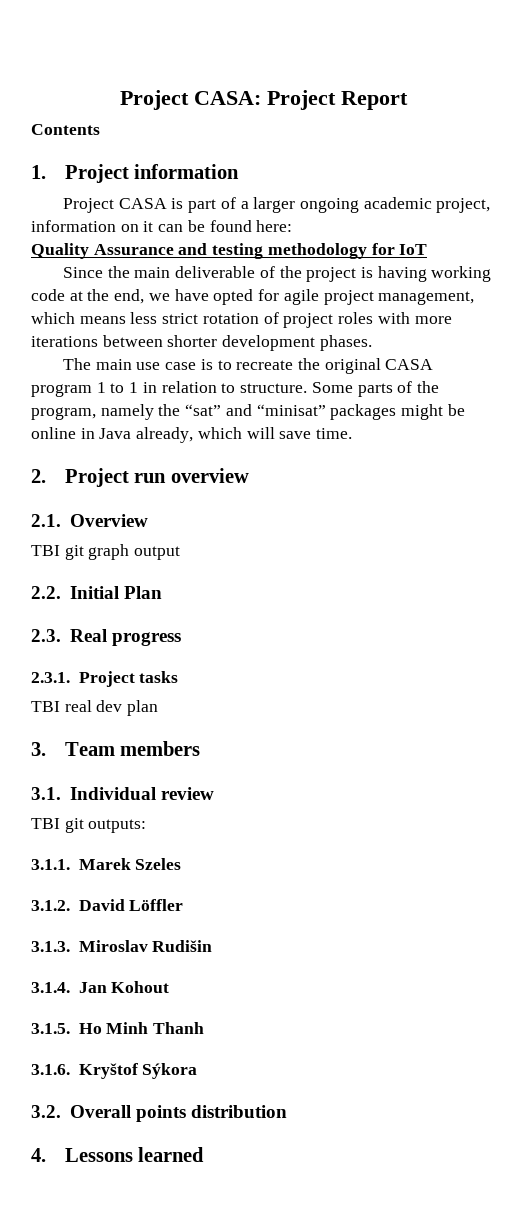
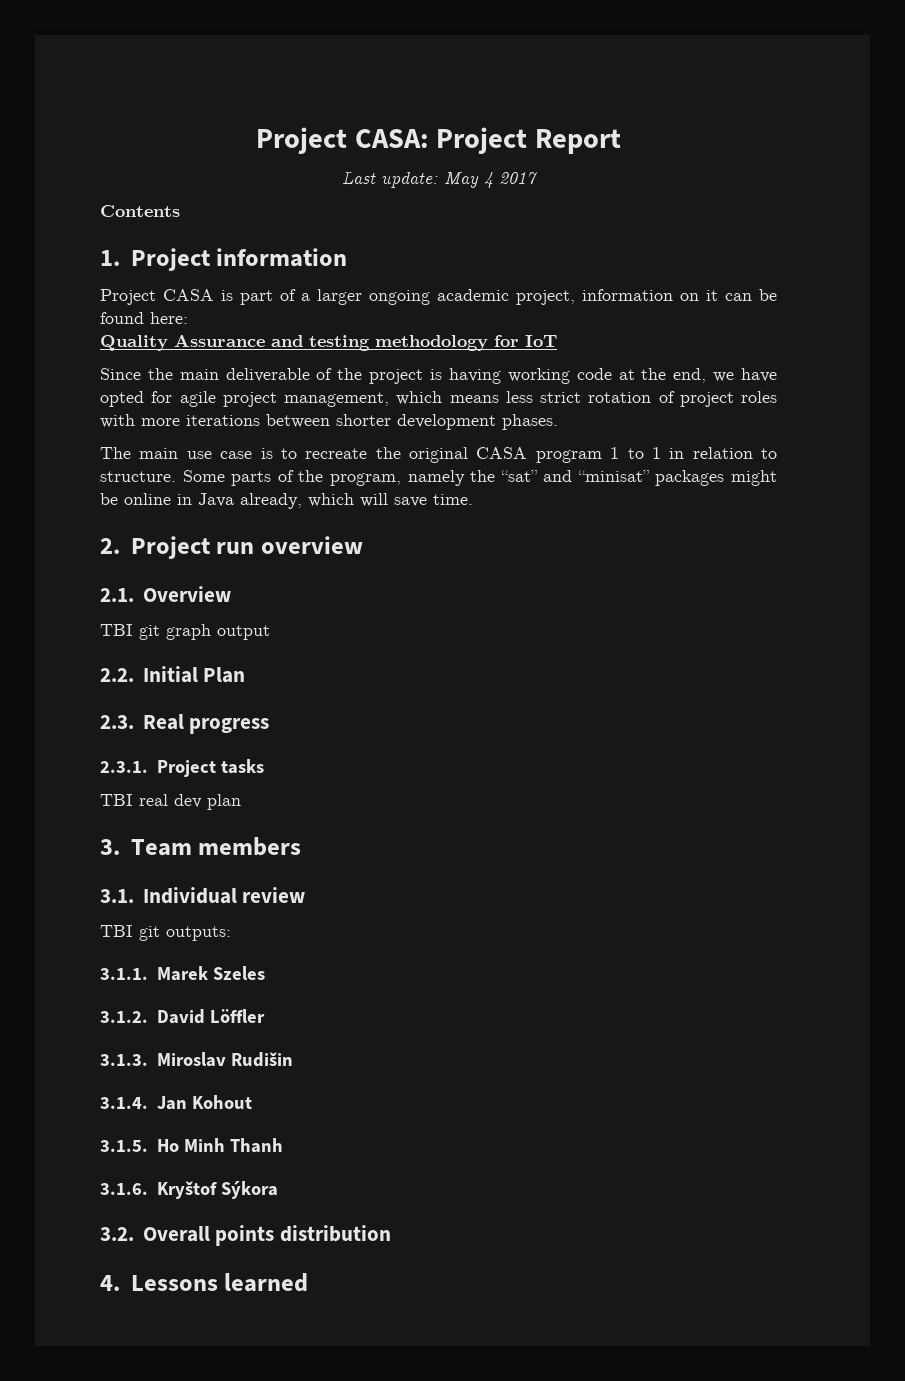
+ Last update: May 4 2017

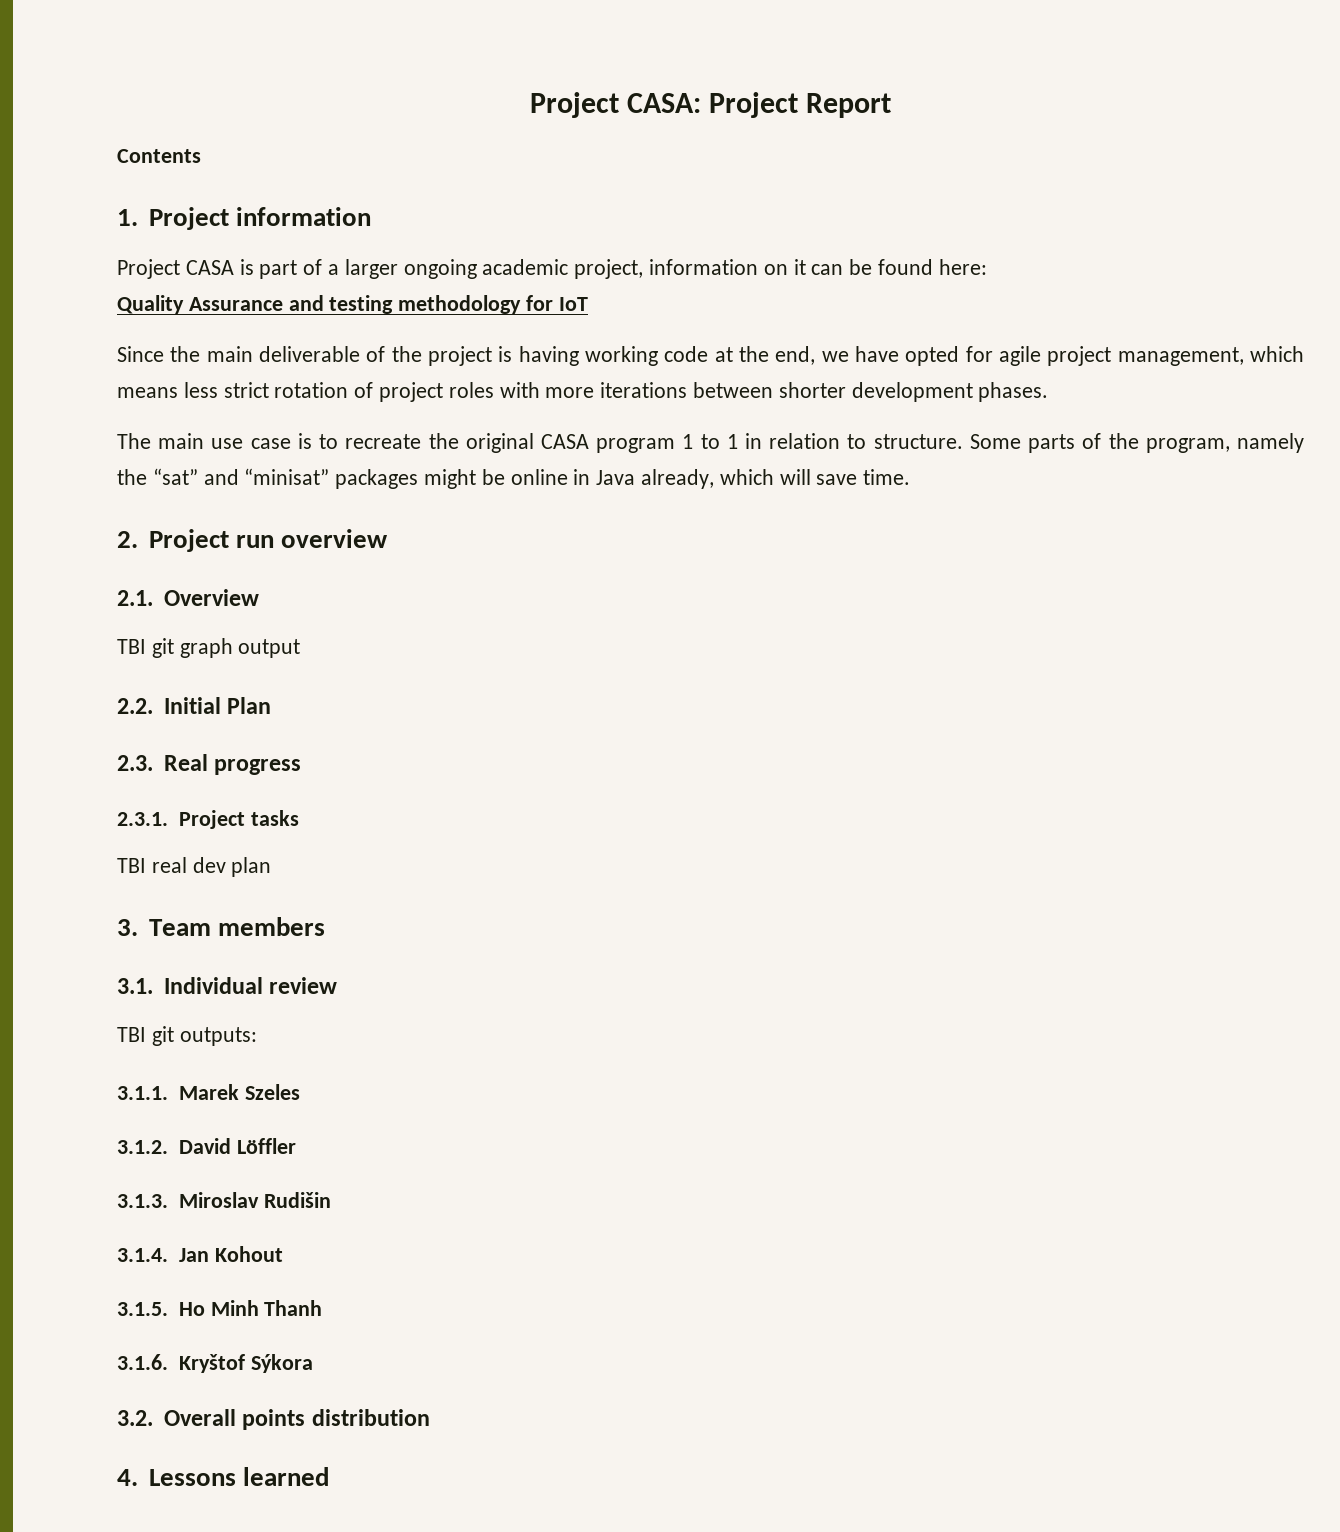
- Last update: May 4 2017

